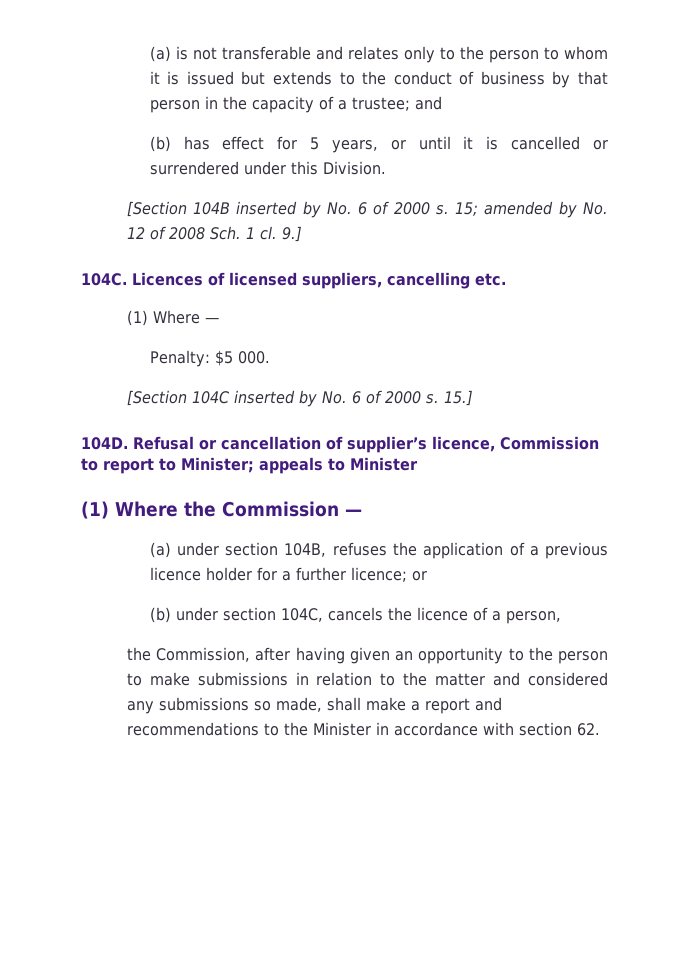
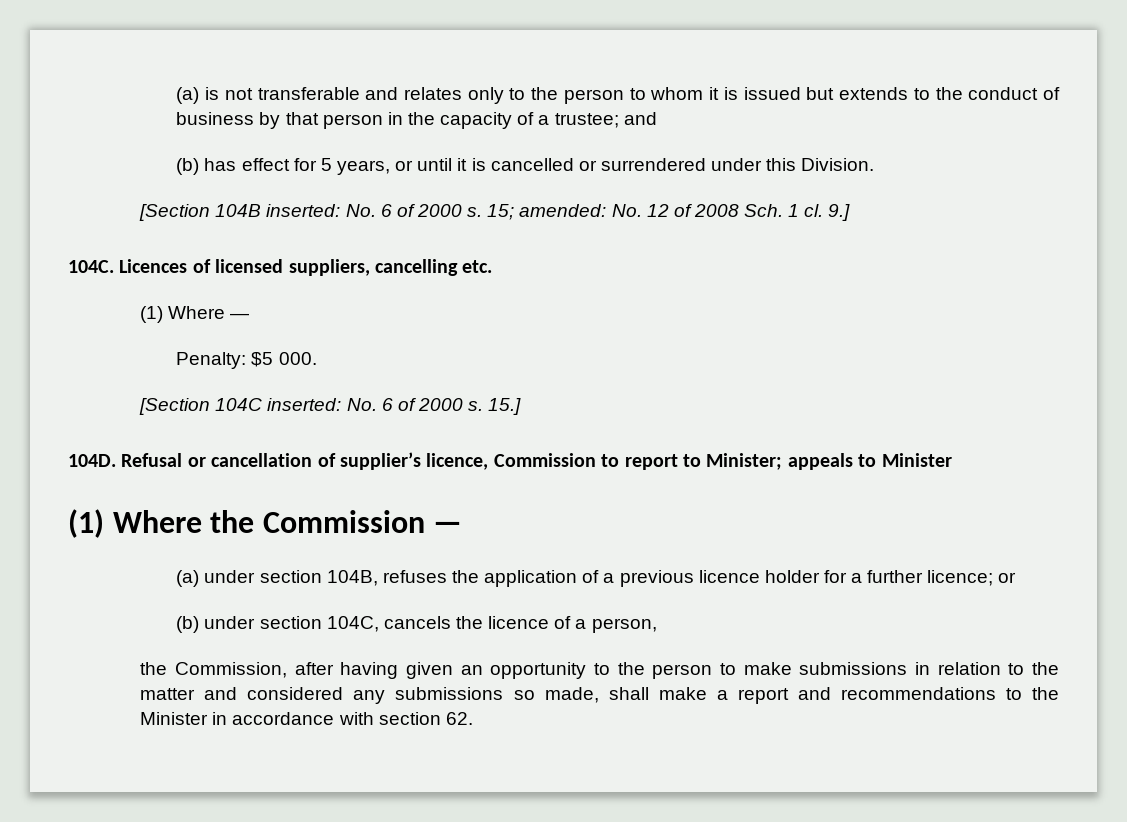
- [Section 104B inserted by No. 6 of 2000 s.
+ [Section 104B inserted: No. 6 of 2000 s.
- 15; amended by No. 12 of 2008 Sch. 1 cl.
+ 15; amended: No. 12 of 2008 Sch. 1 cl.
- [Section 104C inserted by No. 6 of 2000 s.
+ [Section 104C inserted: No. 6 of 2000 s.

